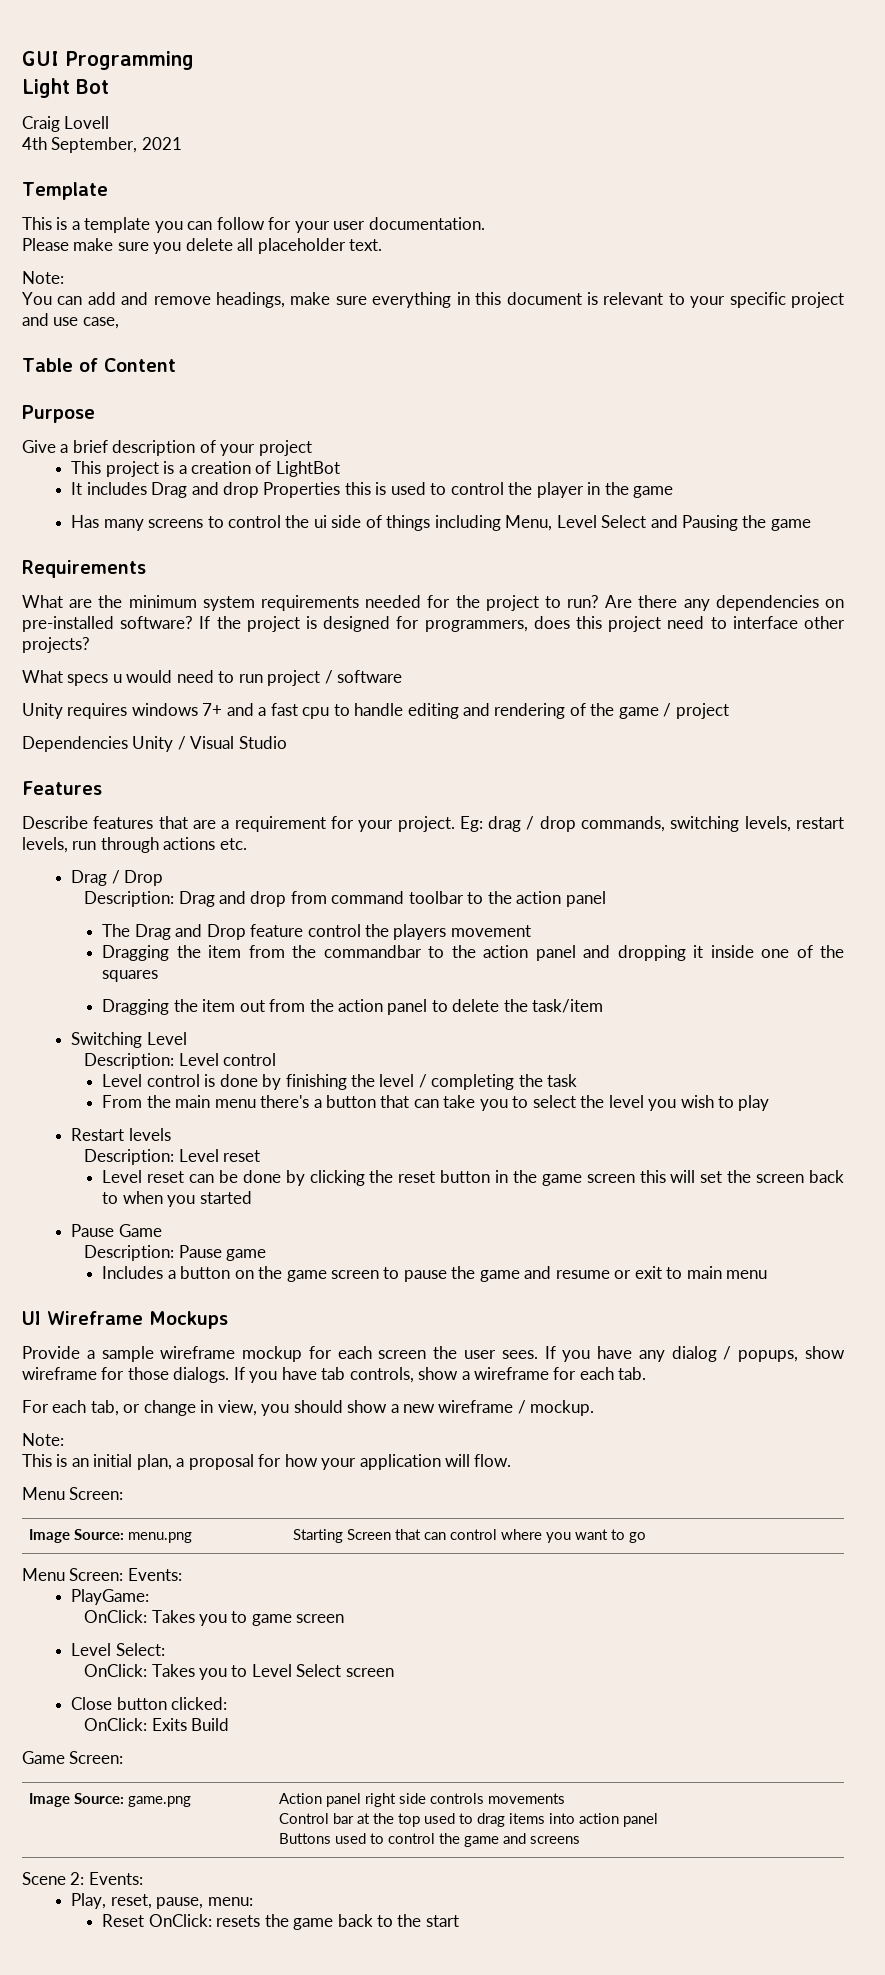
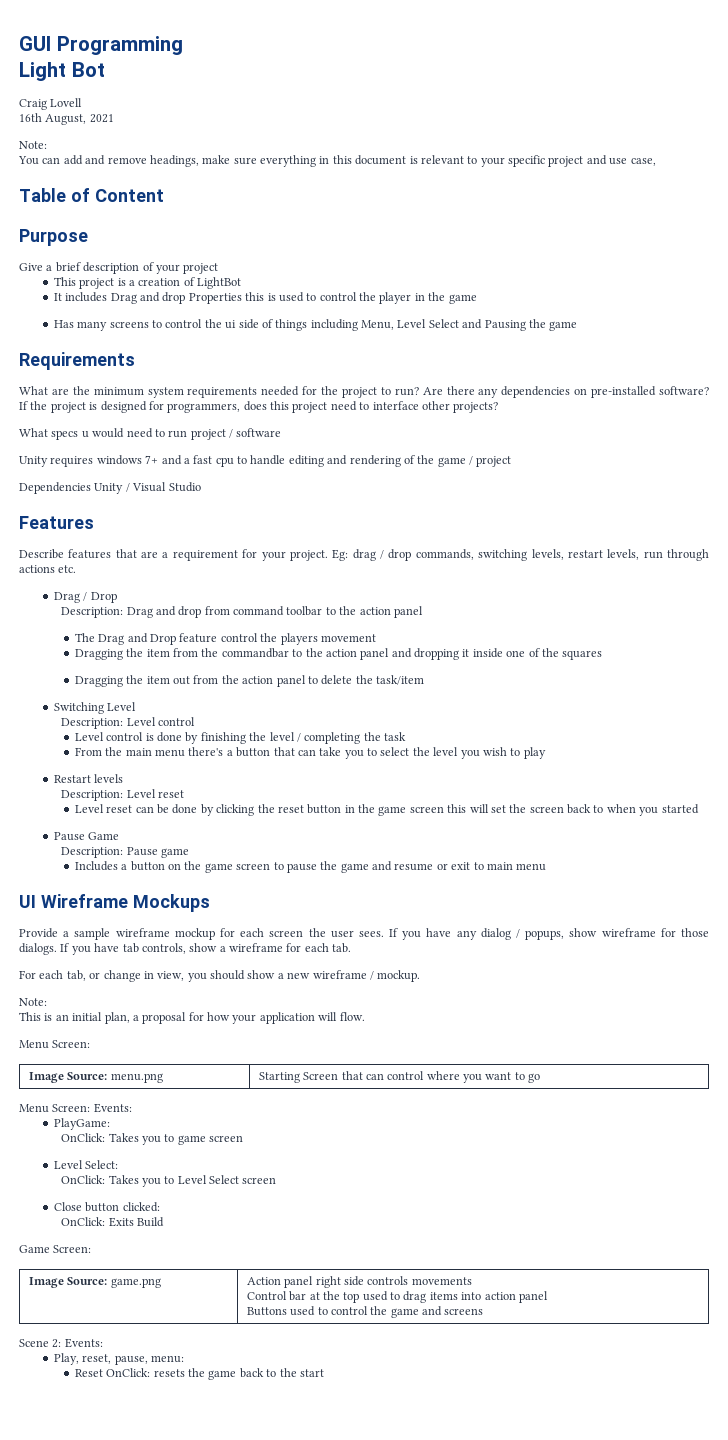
- 4th September, 2021
+ 16th August, 2021
- Template
- This is a template you can follow for your user documentation.
- Please make sure you delete all placeholder text.

